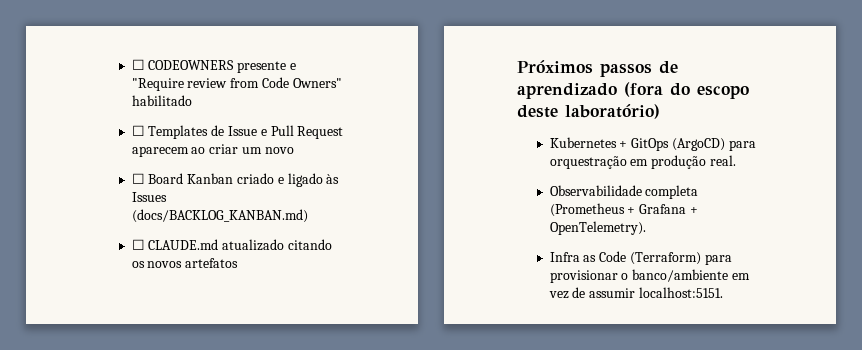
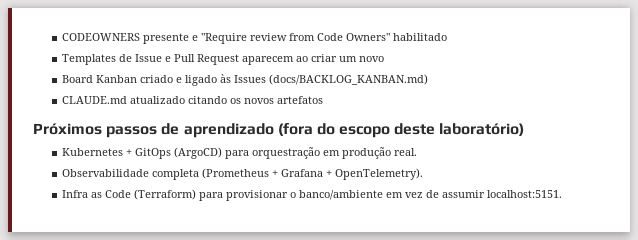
- ☐ CODEOWNERS presente e "Require review from Code Owners" habilitado
+ CODEOWNERS presente e "Require review from Code Owners" habilitado
- ☐ Templates de Issue e Pull Request aparecem ao criar um novo
+ Templates de Issue e Pull Request aparecem ao criar um novo
- ☐ Board Kanban criado e ligado às Issues (docs/BACKLOG_KANBAN.md)
+ Board Kanban criado e ligado às Issues (docs/BACKLOG_KANBAN.md)
- ☐ CLAUDE.md atualizado citando os novos artefatos
+ CLAUDE.md atualizado citando os novos artefatos

